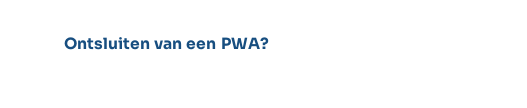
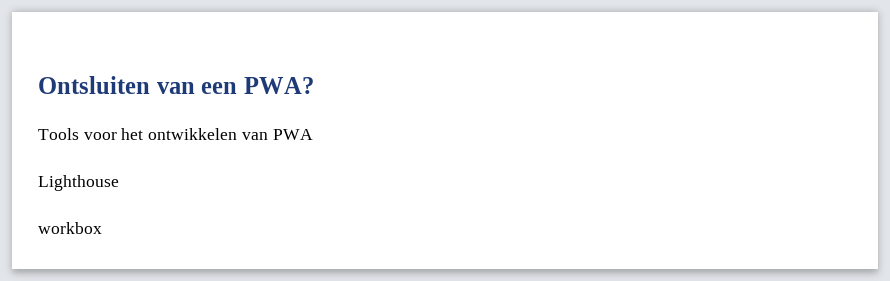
+ Tools voor het ontwikkelen van PWA
+ Lighthouse
+ workbox

